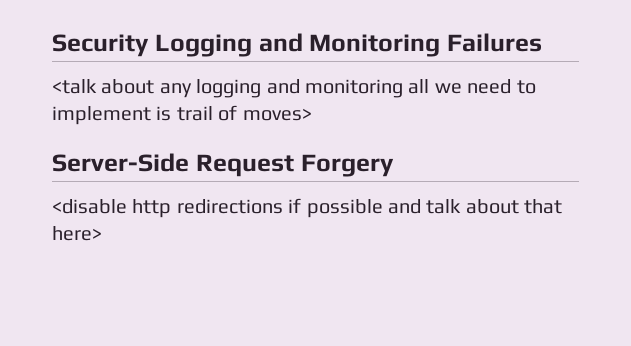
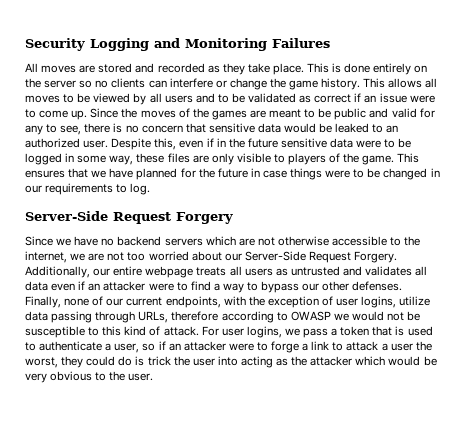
- <talk about any logging and monitoring all we need to implement is trail of moves>
+ All moves are stored and recorded as they take place. This is done entirely on the server so no clients can interfere or change the game history. This allows all moves to be viewed by all users and to be validated as correct if an issue were to come up. Since the moves of the games are meant to be public and valid for any to see, there is no concern that sensitive data would be leaked to an authorized user. Despite this, even if in the future sensitive data were to be logged in some way, these files are only visible to players of the game. This ensures that we have planned for the future in case things were to be changed in our requirements to log.
  Server-Side Request Forgery
- <disable http redirections if possible and talk about that here>
+ Since we have no backend servers which are not otherwise accessible to the internet, we are not too worried about our Server-Side Request Forgery. Additionally, our entire webpage treats all users as untrusted and validates all data even if an attacker were to find a way to bypass our other defenses. Finally, none of our current endpoints, with the exception of user logins, utilize data passing through URLs, therefore according to OWASP we would not be susceptible to this kind of attack. For user logins, we pass a token that is used to authenticate a user, so if an attacker were to forge a link to attack a user the worst, they could do is trick the user into acting as the attacker which would be very obvious to the user.

